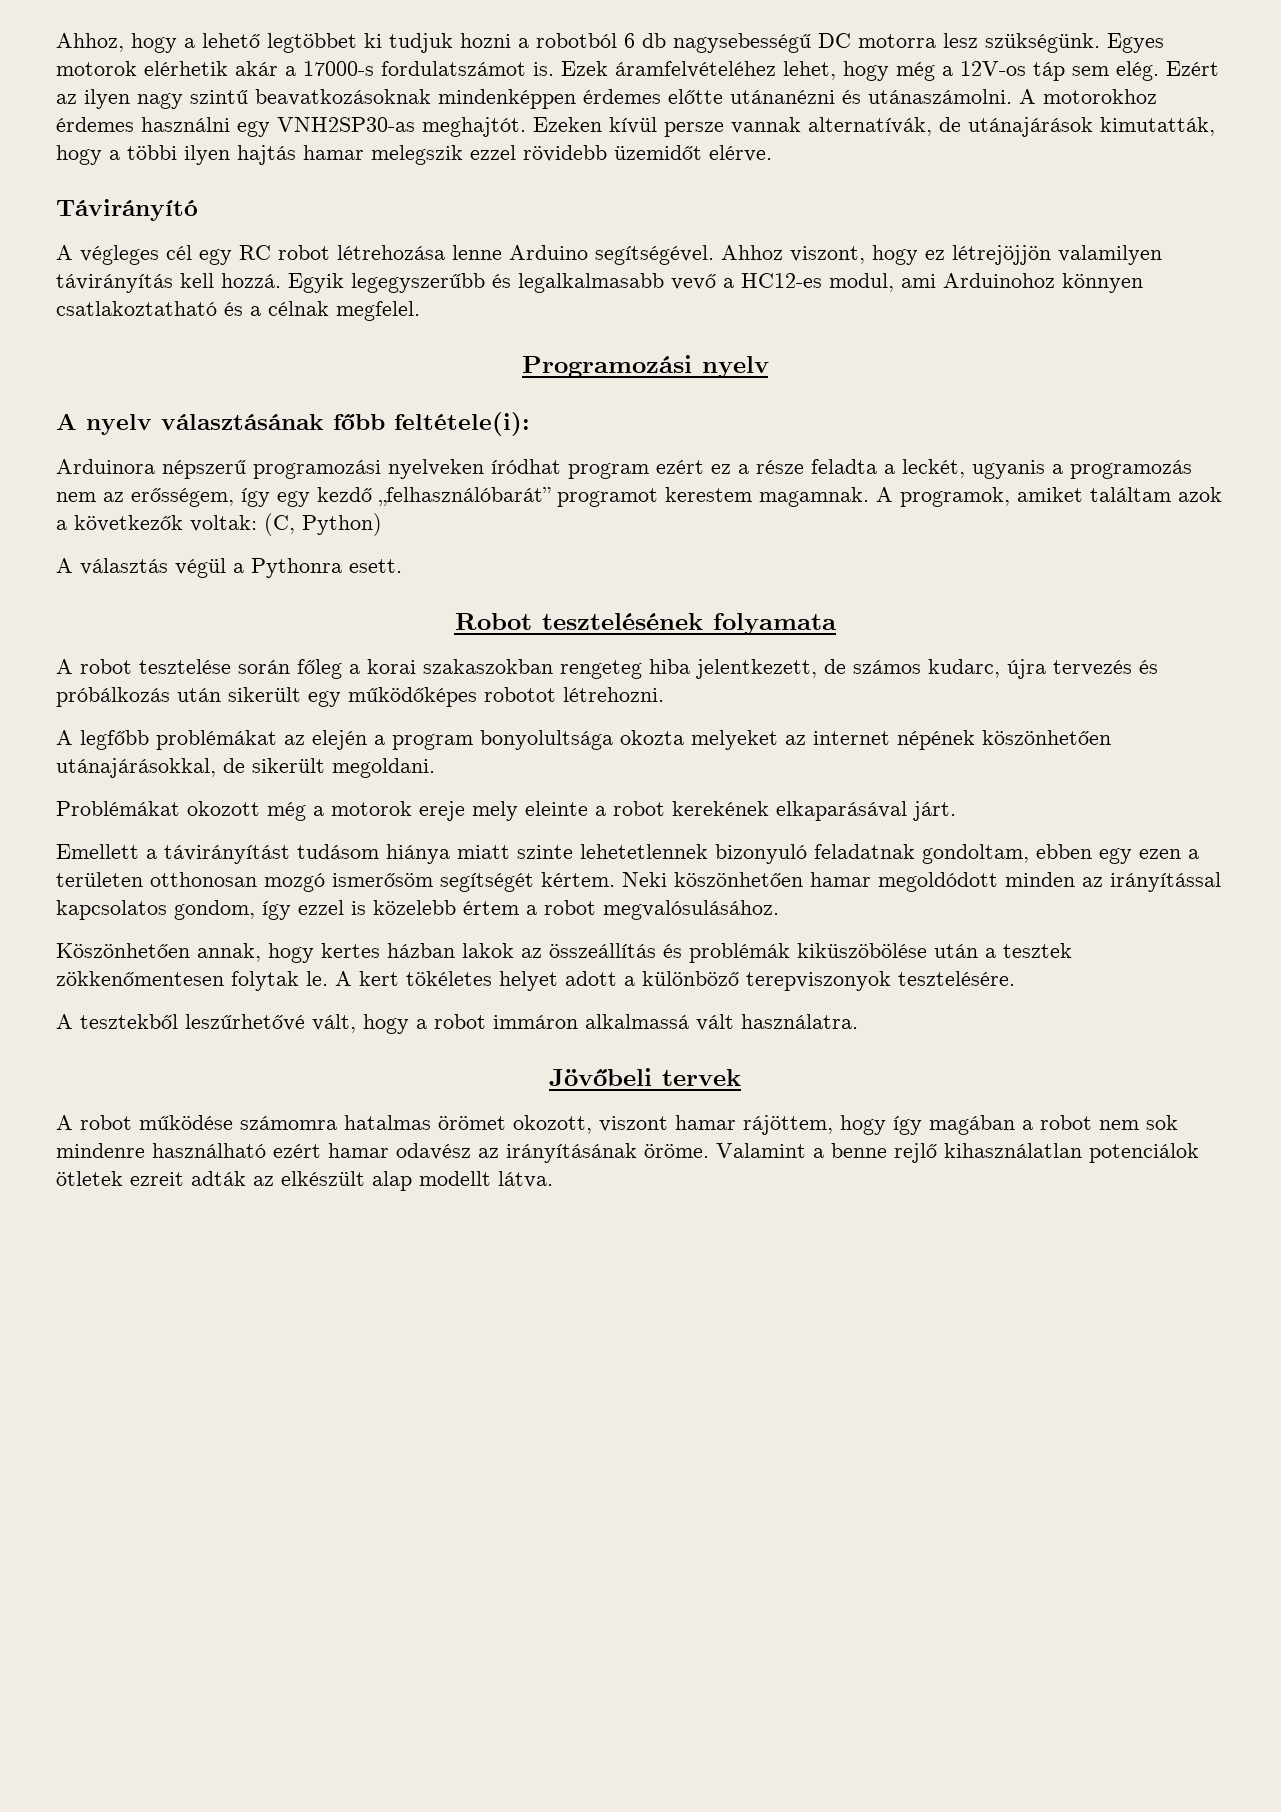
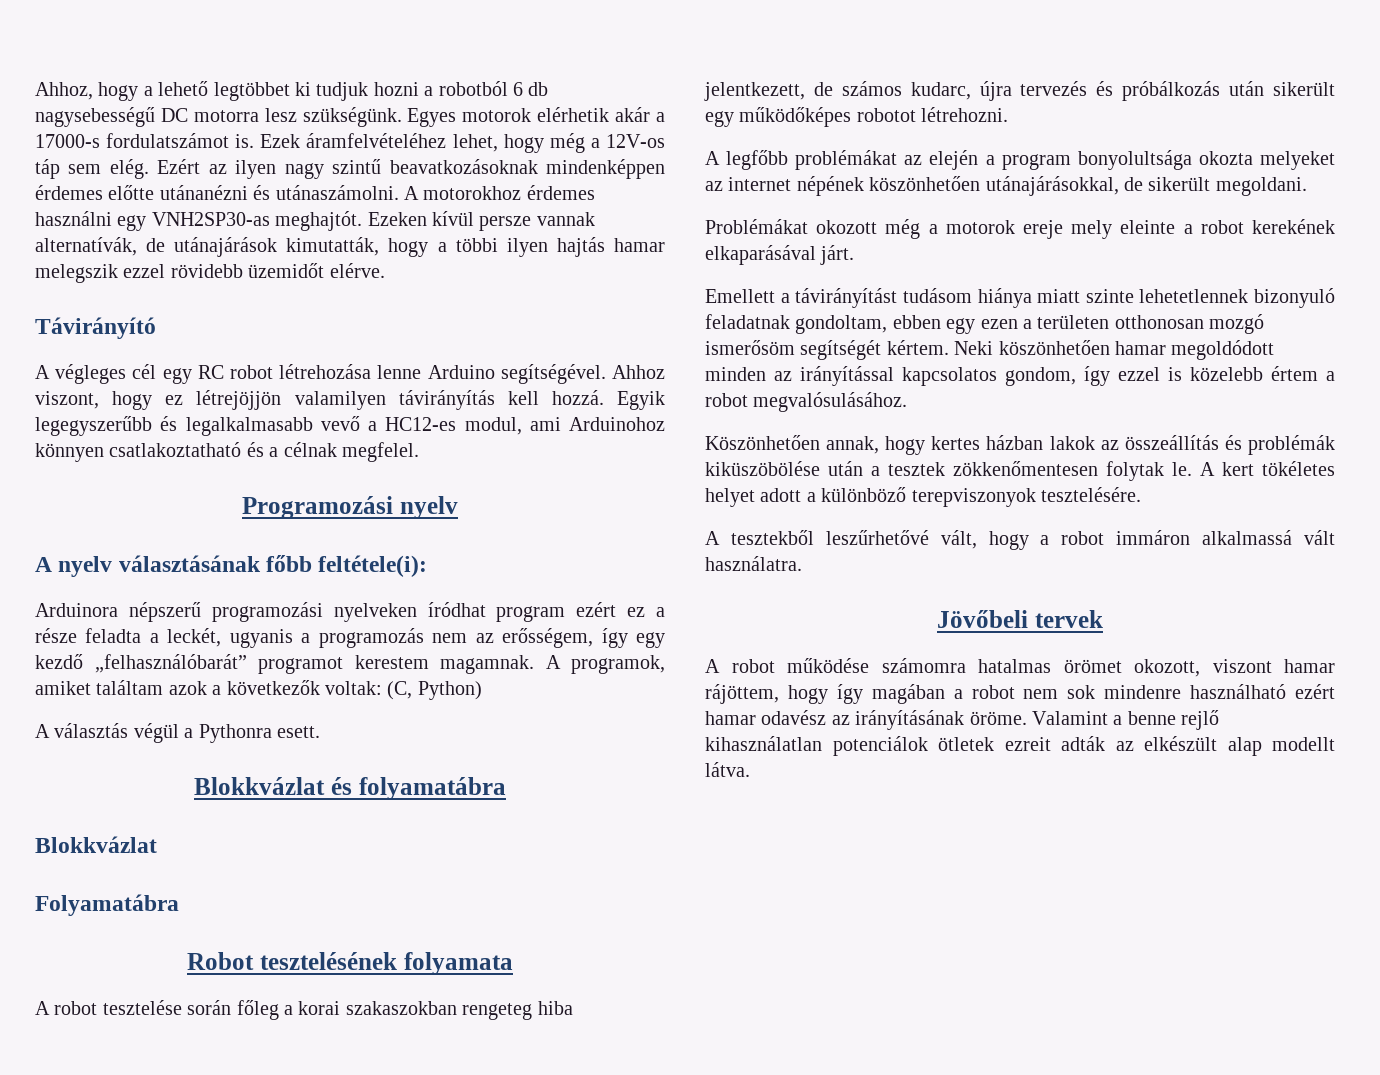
+ Blokkvázlat és folyamatábra
+ Blokkvázlat
+ Folyamatábra

